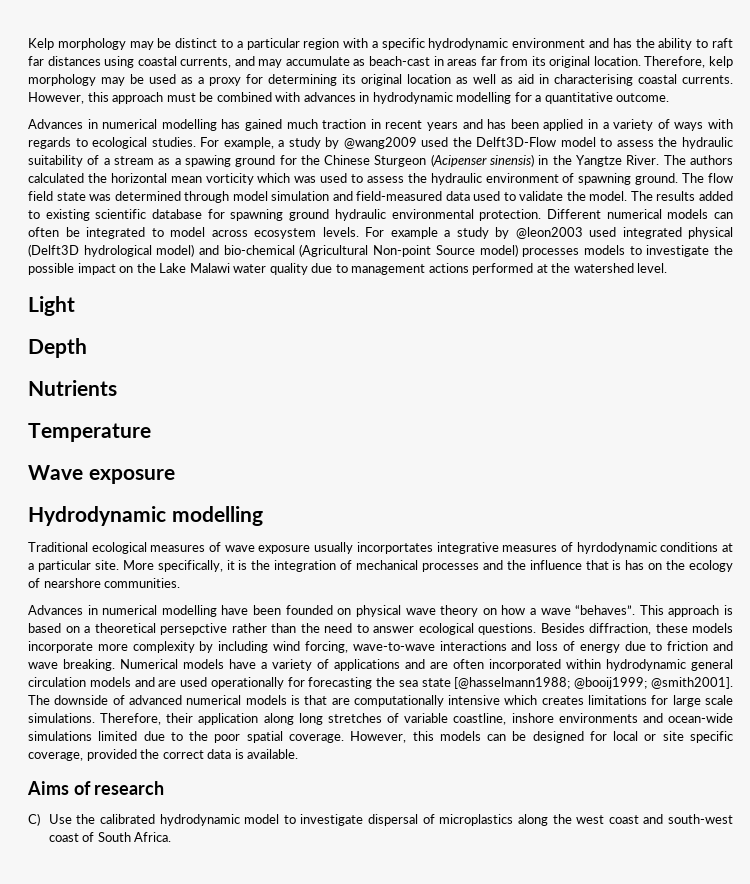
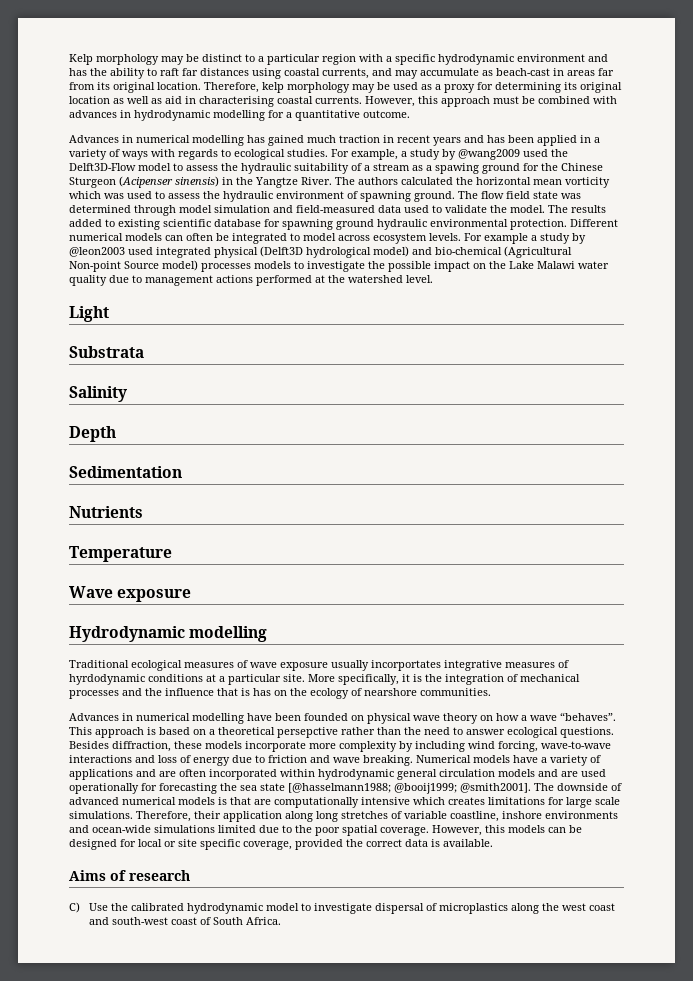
+ Substrata
+ Salinity
+ Sedimentation

